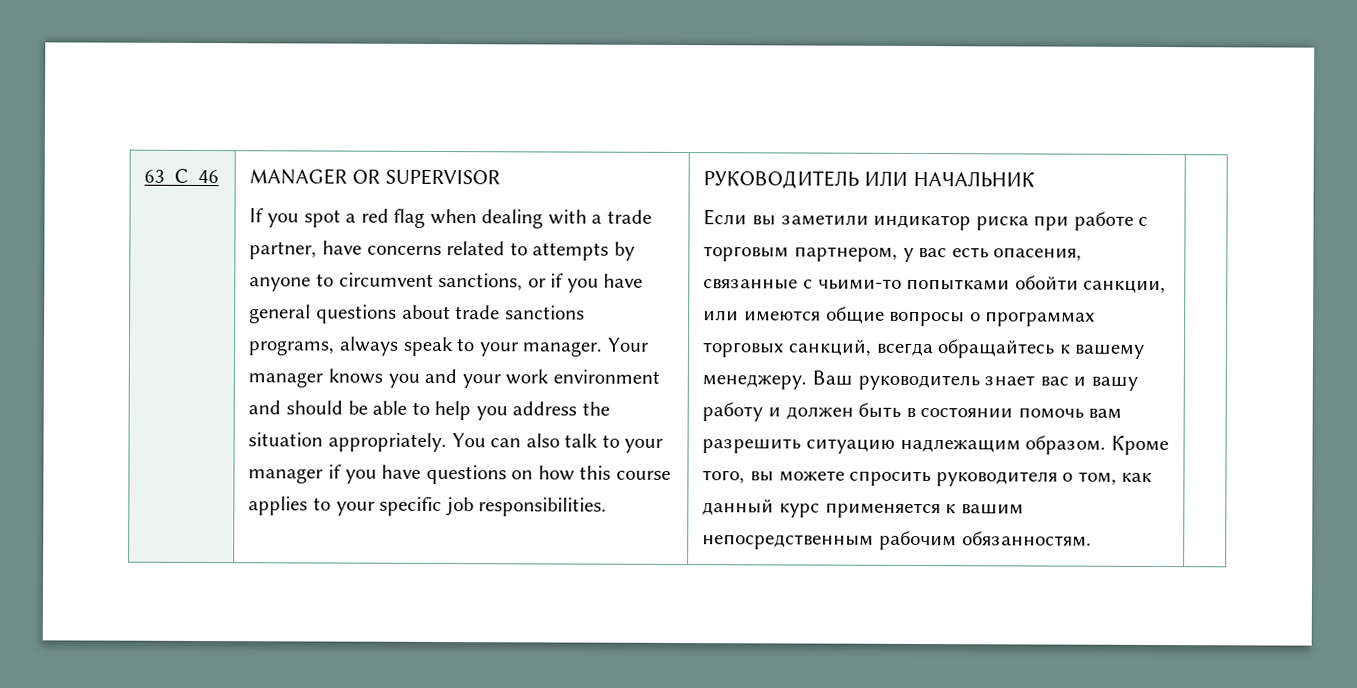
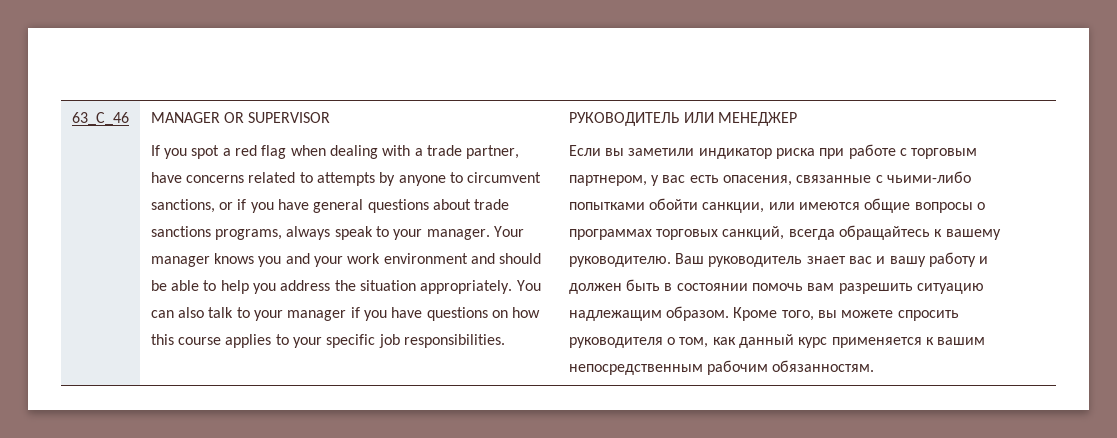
- РУКОВОДИТЕЛЬ ИЛИ НАЧАЛЬНИК
+ РУКОВОДИТЕЛЬ ИЛИ МЕНЕДЖЕР
- Если вы заметили индикатор риска при работе с торговым партнером, у вас есть опасения, связанные с чьими-то попытками обойти санкции, или имеются общие вопросы о программах торговых санкций, всегда обращайтесь к вашему менеджеру.
+ Если вы заметили индикатор риска при работе с торговым партнером, у вас есть опасения, связанные с чьими-либо попытками обойти санкции, или имеются общие вопросы о программах торговых санкций, всегда обращайтесь к вашему руководителю.

